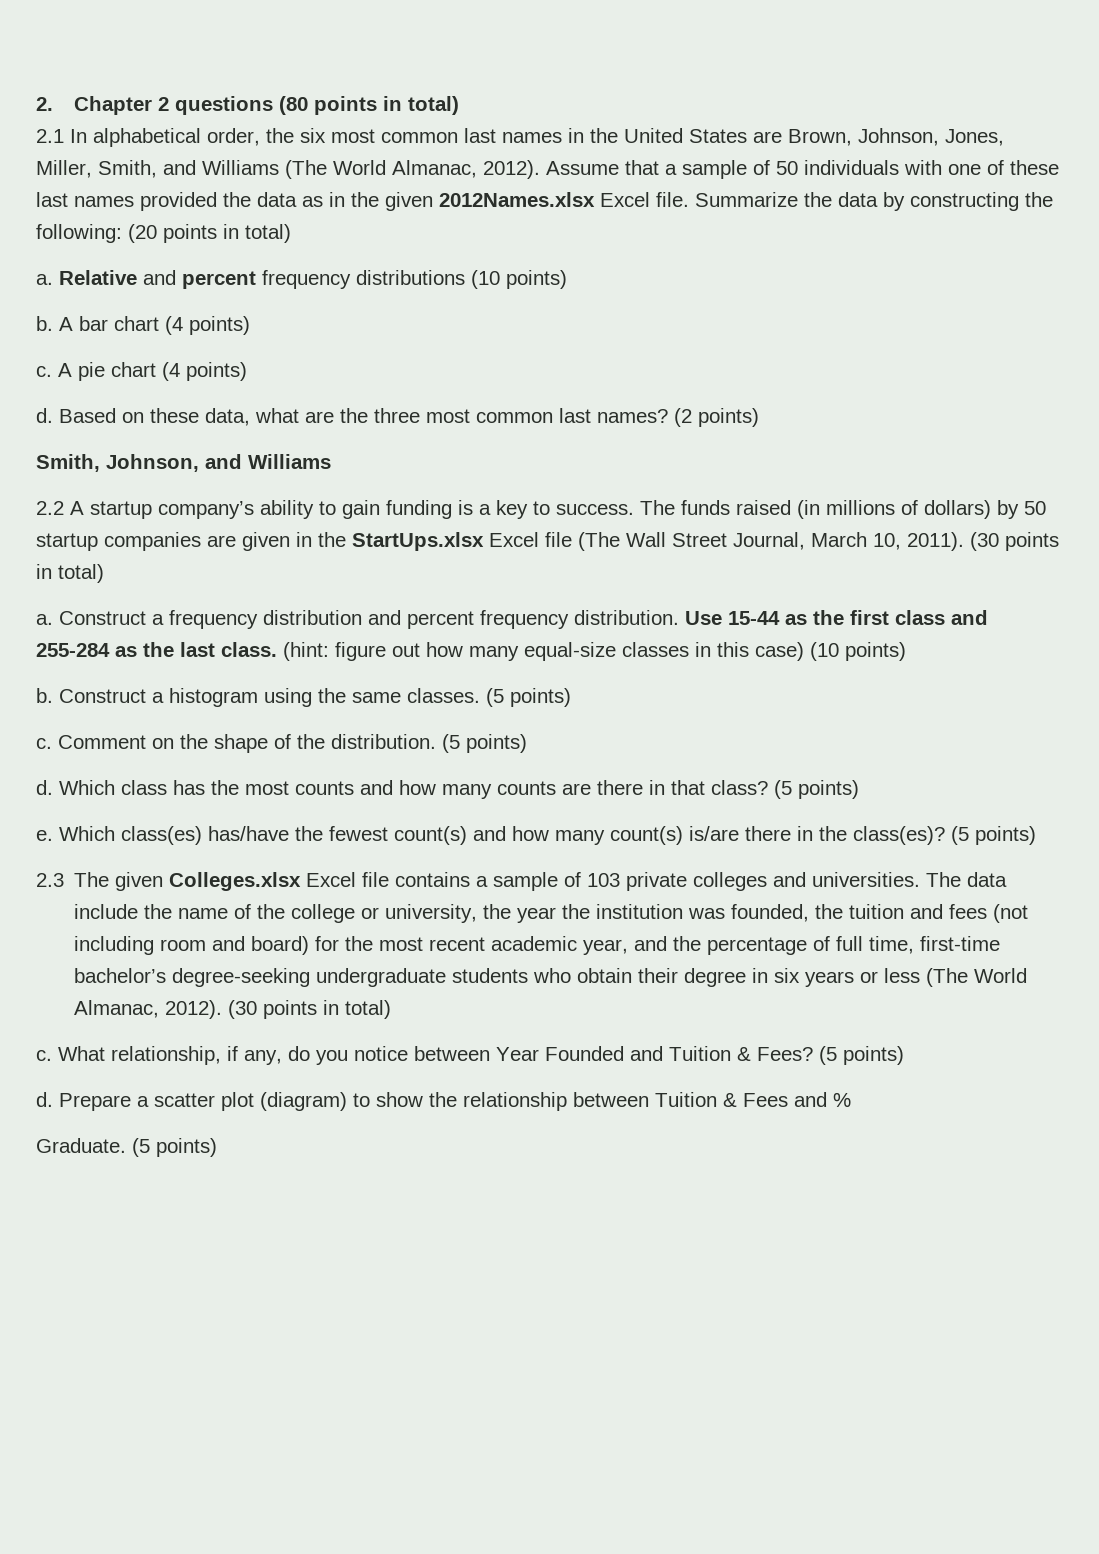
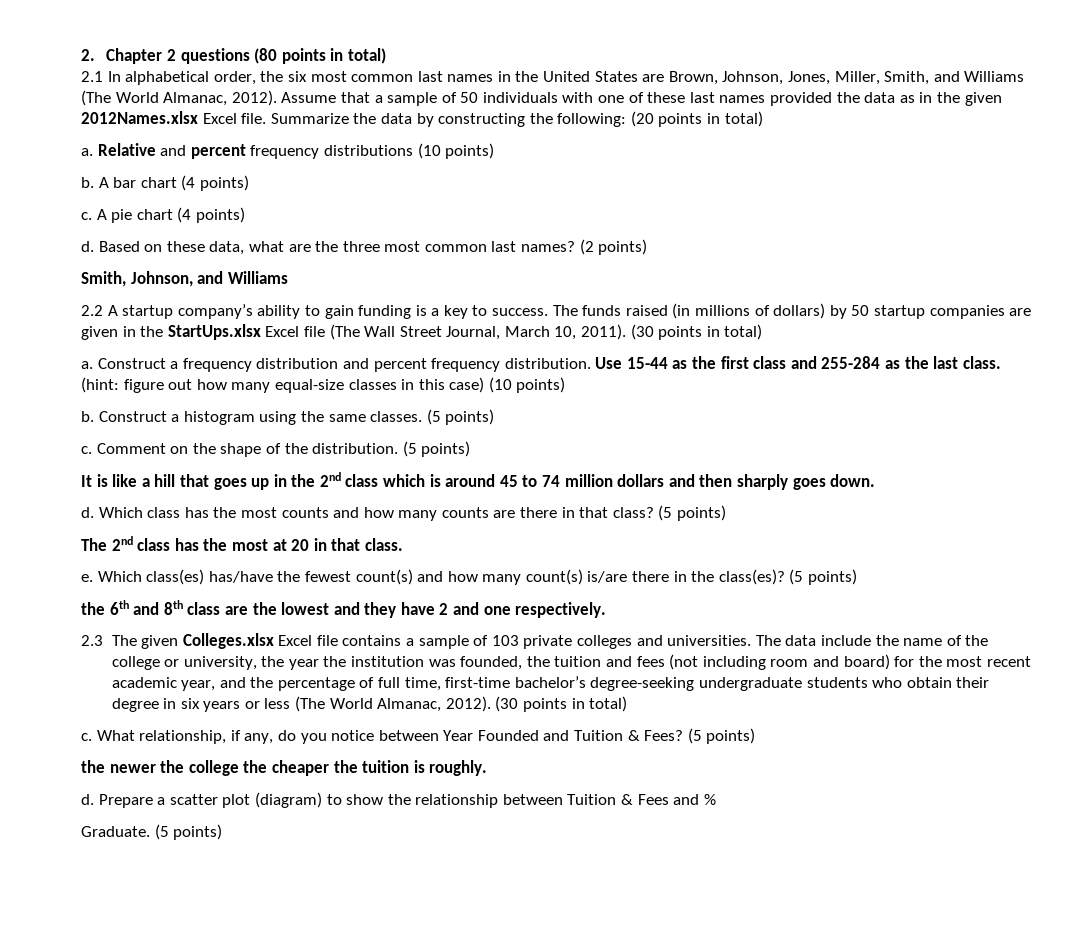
+ It is like a hill that goes up in the 2nd class which is around 45 to 74 million dollars and then sharply goes down.
+ The 2nd class has the most at 20 in that class.
+ the 6th and 8th class are the lowest and they have 2 and one respectively.
+ the newer the college the cheaper the tuition is roughly.

